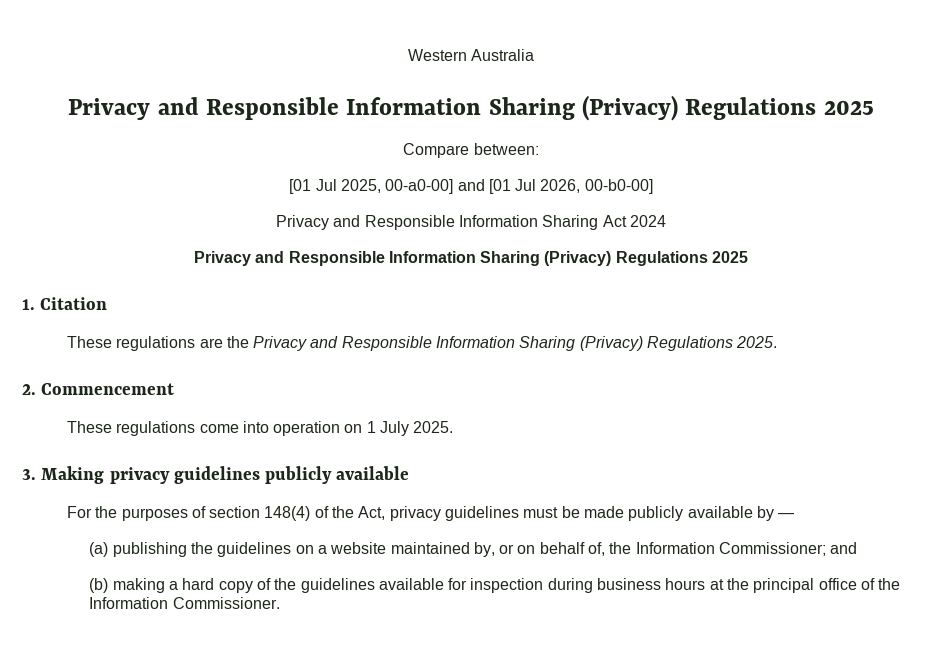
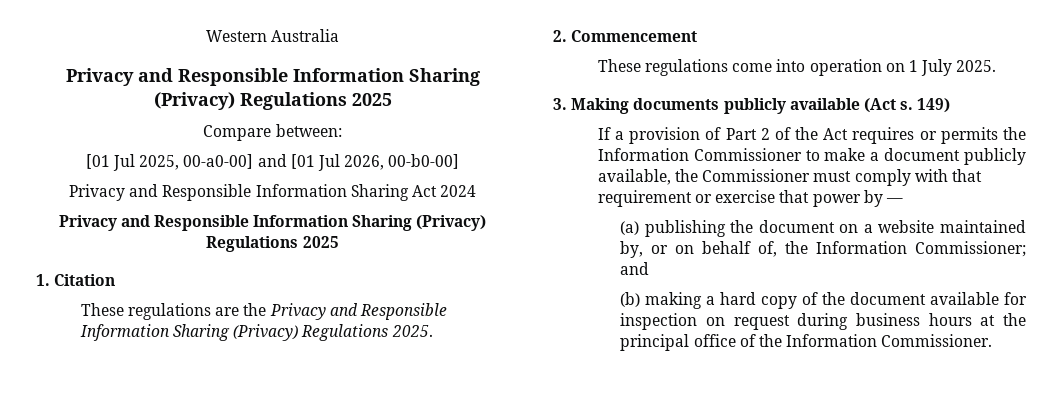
- 3. Making privacy guidelines publicly available
- For the purposes of section 148(4) of the Act, privacy guidelines must be made publicly available by —
+ 3. Making documents publicly available (Act s. 149)
+ If a provision of Part 2 of the Act requires or permits the Information Commissioner to make a document publicly available, the Commissioner must comply with that requirement or exercise that power by —
- (a) publishing the guidelines on a website maintained by, or on behalf of, the Information Commissioner; and
+ (a) publishing the document on a website maintained by, or on behalf of, the Information Commissioner; and
- (b) making a hard copy of the guidelines available for inspection during business hours at the principal office of the Information Commissioner.
+ (b) making a hard copy of the document available for inspection on request during business hours at the principal office of the Information Commissioner.

